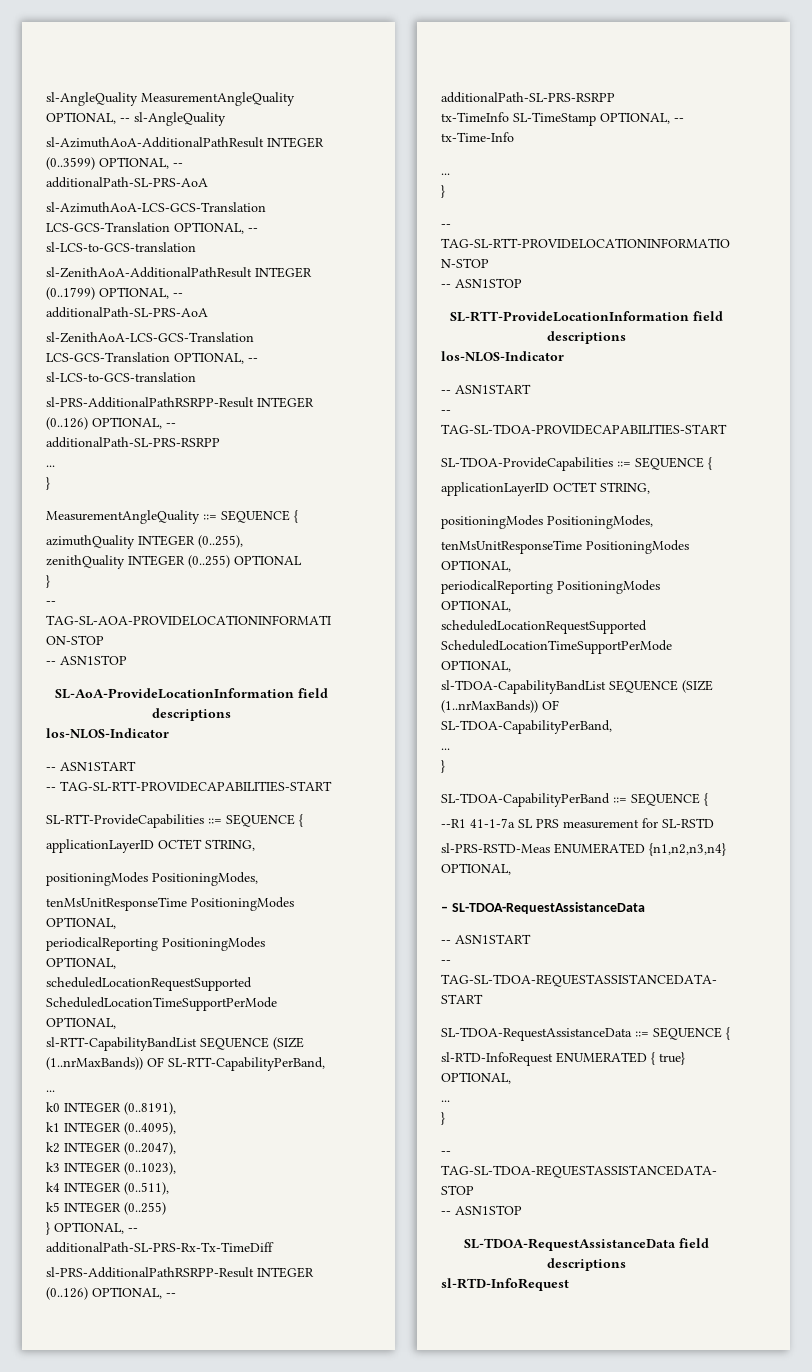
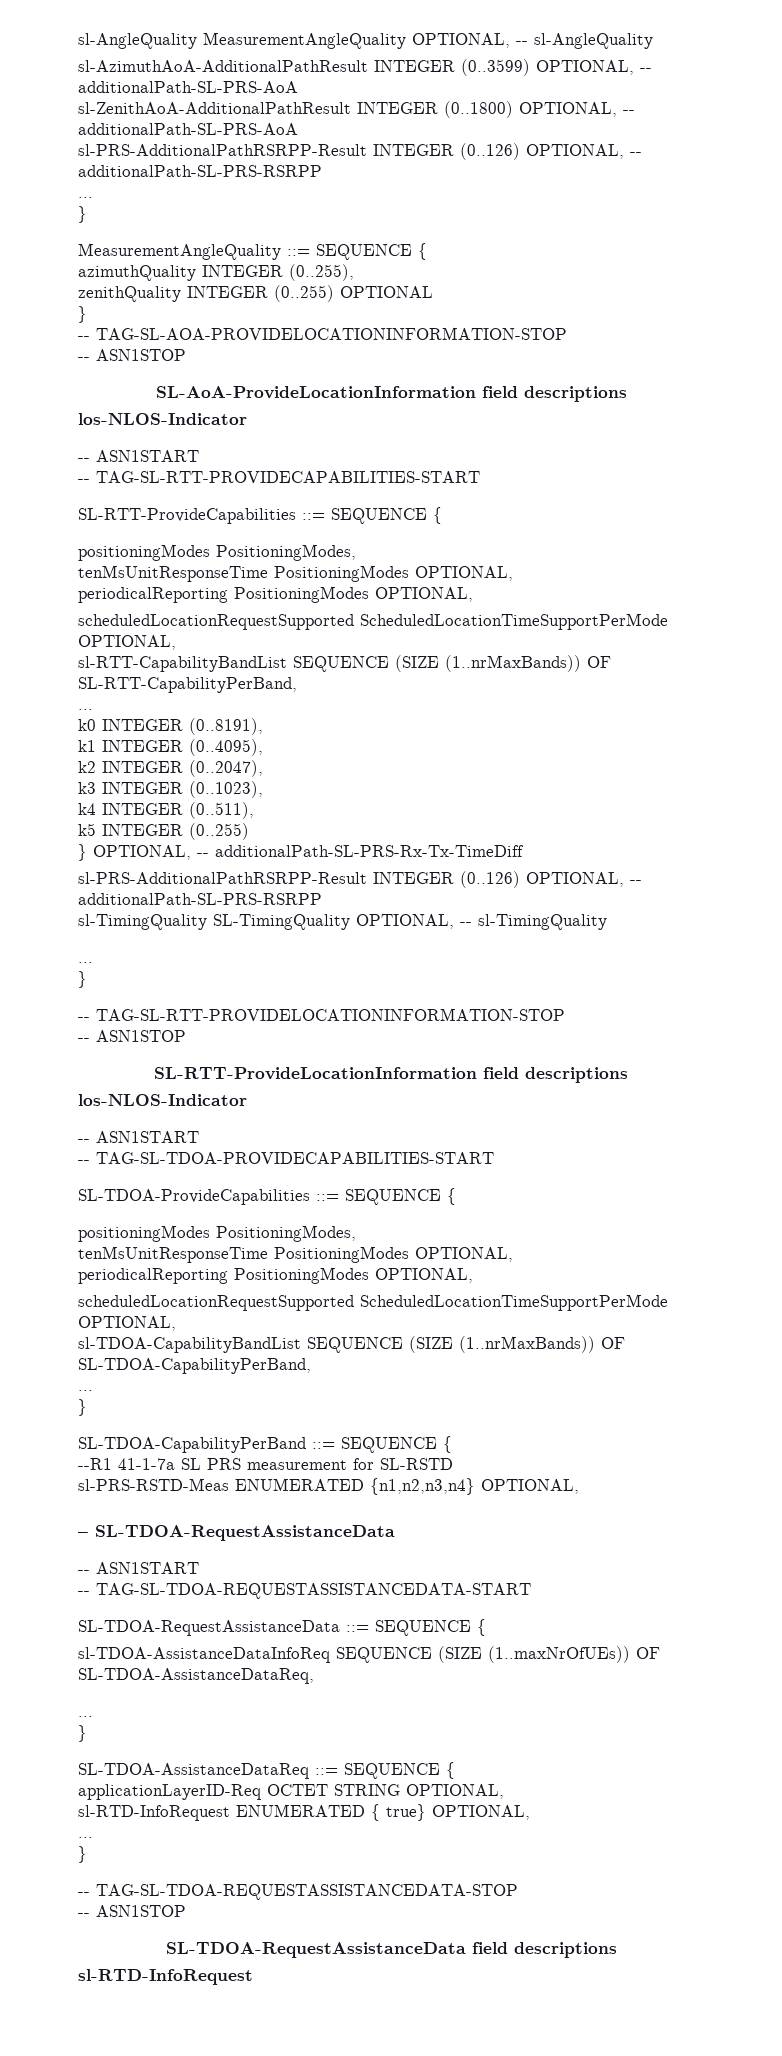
- sl-AzimuthAoA-LCS-GCS-Translation LCS-GCS-Translation OPTIONAL, -- sl-LCS-to-GCS-translation
- sl-ZenithAoA-AdditionalPathResult INTEGER (0..1799) OPTIONAL, -- additionalPath-SL-PRS-AoA
- sl-ZenithAoA-LCS-GCS-Translation LCS-GCS-Translation OPTIONAL, -- sl-LCS-to-GCS-translation
+ sl-ZenithAoA-AdditionalPathResult INTEGER (0..1800) OPTIONAL, -- additionalPath-SL-PRS-AoA
  SL-RTT-ProvideCapabilities ::= SEQUENCE {
- applicationLayerID OCTET STRING,
- tx-TimeInfo SL-TimeStamp OPTIONAL, -- tx-Time-Info
+ sl-TimingQuality SL-TimingQuality OPTIONAL, -- sl-TimingQuality
  SL-TDOA-ProvideCapabilities ::= SEQUENCE {
- applicationLayerID OCTET STRING,
+ sl-TDOA-AssistanceDataInfoReq SEQUENCE (SIZE (1..maxNrOfUEs)) OF SL-TDOA-AssistanceDataReq,
+ ...
+ }
+ SL-TDOA-AssistanceDataReq ::= SEQUENCE {
+ applicationLayerID-Req OCTET STRING OPTIONAL,

